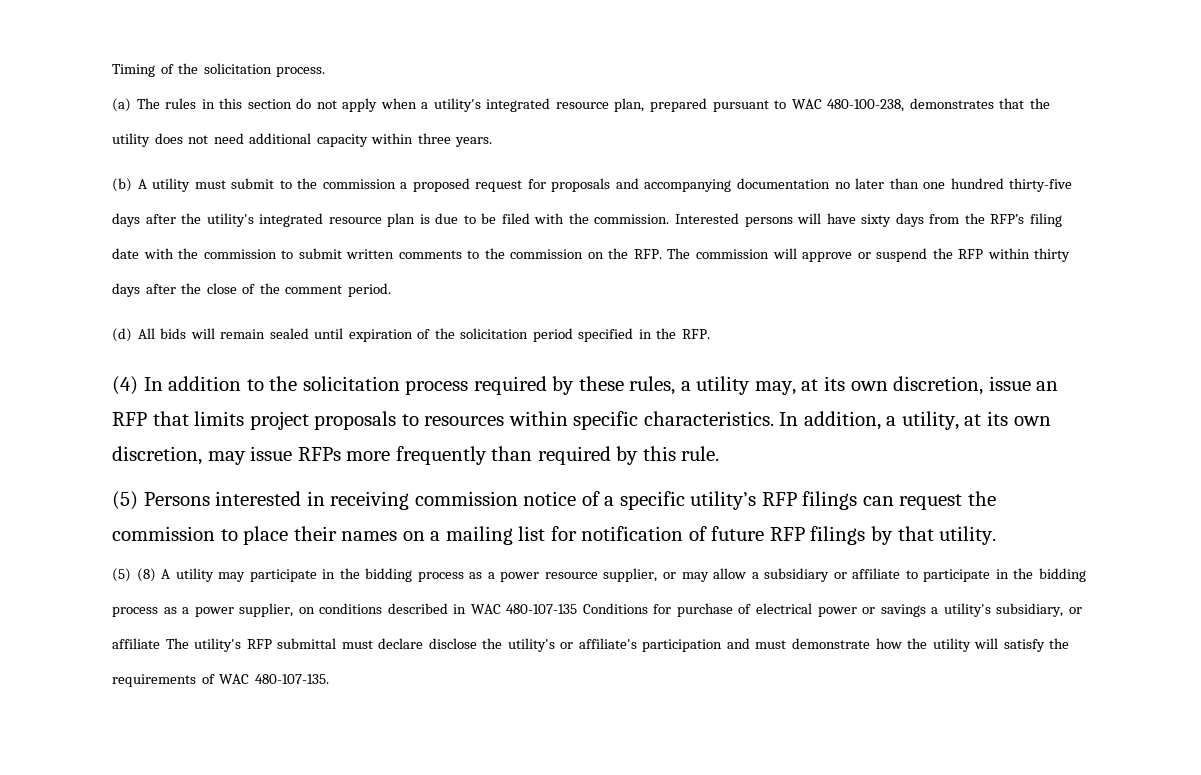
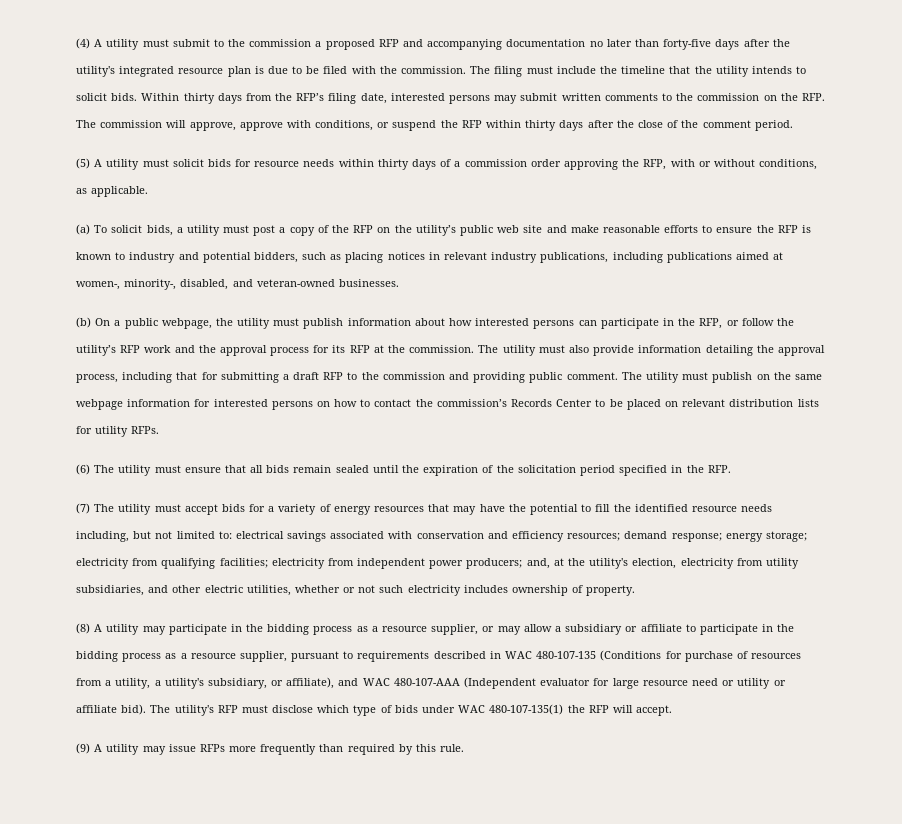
- Timing of the solicitation process.
- (a) The rules in this section do not apply when a utility's integrated resource plan, prepared pursuant to WAC 480-100-238, demonstrates that the utility does not need additional capacity within three years.
- (b) A utility must submit to the commission a proposed request for proposals and accompanying documentation no later than one hundred thirty-five days after the utility's integrated resource plan is due to be filed with the commission.
+ (4) A utility must submit to the commission a proposed RFP and accompanying documentation no later than forty-five days after the utility's integrated resource plan is due to be filed with the commission.
- Interested persons will have sixty days from the RFP’s filing date with the commission to submit written comments to the commission on the RFP. The commission will approve or suspend the RFP within thirty days after the close of the comment period.
+ The filing must include the timeline that the utility intends to solicit bids. Within thirty days from the RFP’s filing date, interested persons may submit written comments to the commission on the RFP. The commission will approve, approve with conditions, or suspend the RFP within thirty days after the close of the comment period.
- (d) All bids will remain sealed until expiration of the solicitation period specified in the RFP.
+ (5) A utility must solicit bids for resource needs within thirty days of a commission order approving the RFP, with or without conditions, as applicable.
+ (a) To solicit bids, a utility must post a copy of the RFP on the utility’s public web site and make reasonable efforts to ensure the RFP is known to industry and potential bidders, such as placing notices in relevant industry publications, including publications aimed at women-, minority-, disabled, and veteran-owned businesses.
+ (b) On a public webpage, the utility must publish information about how interested persons can participate in the RFP, or follow the utility’s RFP work and the approval process for its RFP at the commission. The utility must also provide information detailing the approval process, including that for submitting a draft RFP to the commission and providing public comment. The utility must publish on the same webpage information for interested persons on how to contact the commission’s Records Center to be placed on relevant distribution lists for utility RFPs.
+ (6) The utility must ensure that all bids remain sealed until the expiration of the solicitation period specified in the RFP.
- (4) In addition to the solicitation process required by these rules, a utility may, at its own discretion, issue an RFP that limits project proposals to resources within specific characteristics. In addition, a utility, at its own discretion, may issue RFPs more frequently than required by this rule.
- (5) Persons interested in receiving commission notice of a specific utility’s RFP filings can request the commission to place their names on a mailing list for notification of future RFP filings by that utility.
- (5) (8) A utility may participate in the bidding process as a power resource supplier, or may allow a subsidiary or affiliate to participate in the bidding process as a power supplier, on conditions described in WAC 480-107-135 Conditions for purchase of electrical power or savings a utility's subsidiary, or affiliate The utility's RFP submittal must declare disclose the utility's or affiliate's participation and must demonstrate how the utility will satisfy the requirements of WAC 480-107-135.
+ (7) The utility must accept bids for a variety of energy resources that may have the potential to fill the identified resource needs including, but not limited to: electrical savings associated with conservation and efficiency resources; demand response; energy storage; electricity from qualifying facilities; electricity from independent power producers; and, at the utility's election, electricity from utility subsidiaries, and other electric utilities, whether or not such electricity includes ownership of property.
+ (8) A utility may participate in the bidding process as a resource supplier, or may allow a subsidiary or affiliate to participate in the bidding process as a resource supplier, pursuant to requirements described in WAC 480-107-135 (Conditions for purchase of resources from a utility, a utility's subsidiary, or affiliate), and WAC 480-107-AAA (Independent evaluator for large resource need or utility or affiliate bid). The utility's RFP must disclose which type of bids under WAC 480-107-135(1) the RFP will accept.
+ (9) A utility may issue RFPs more frequently than required by this rule.

